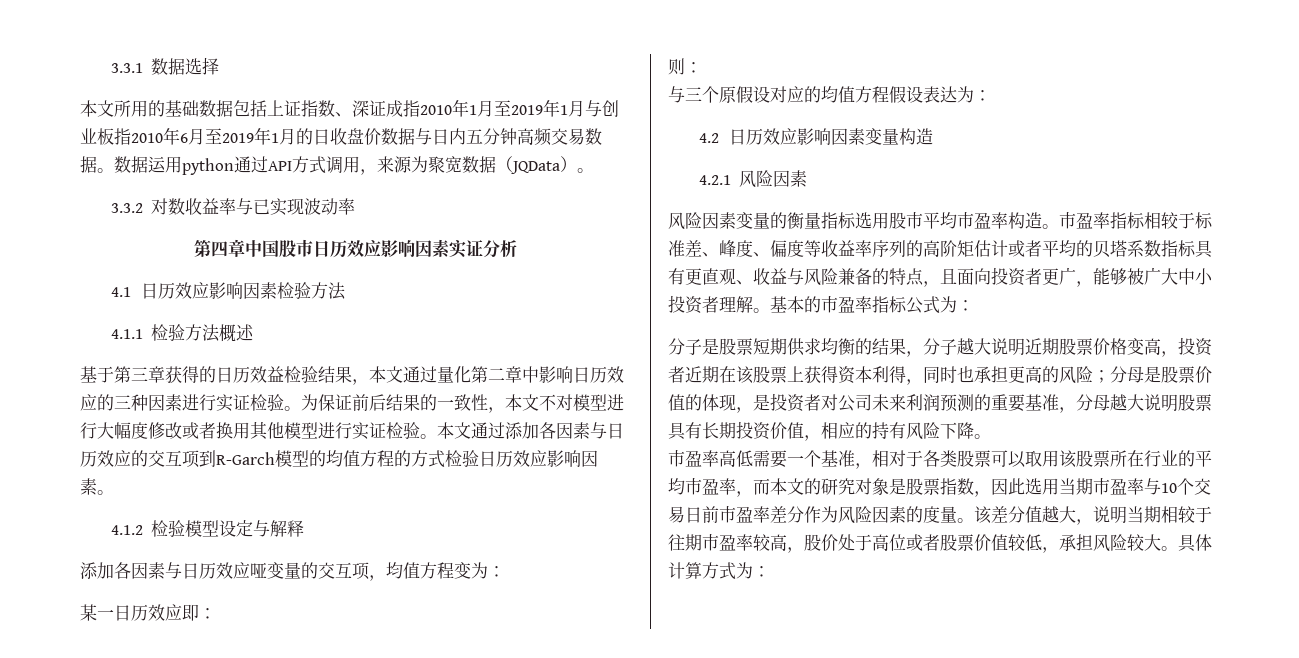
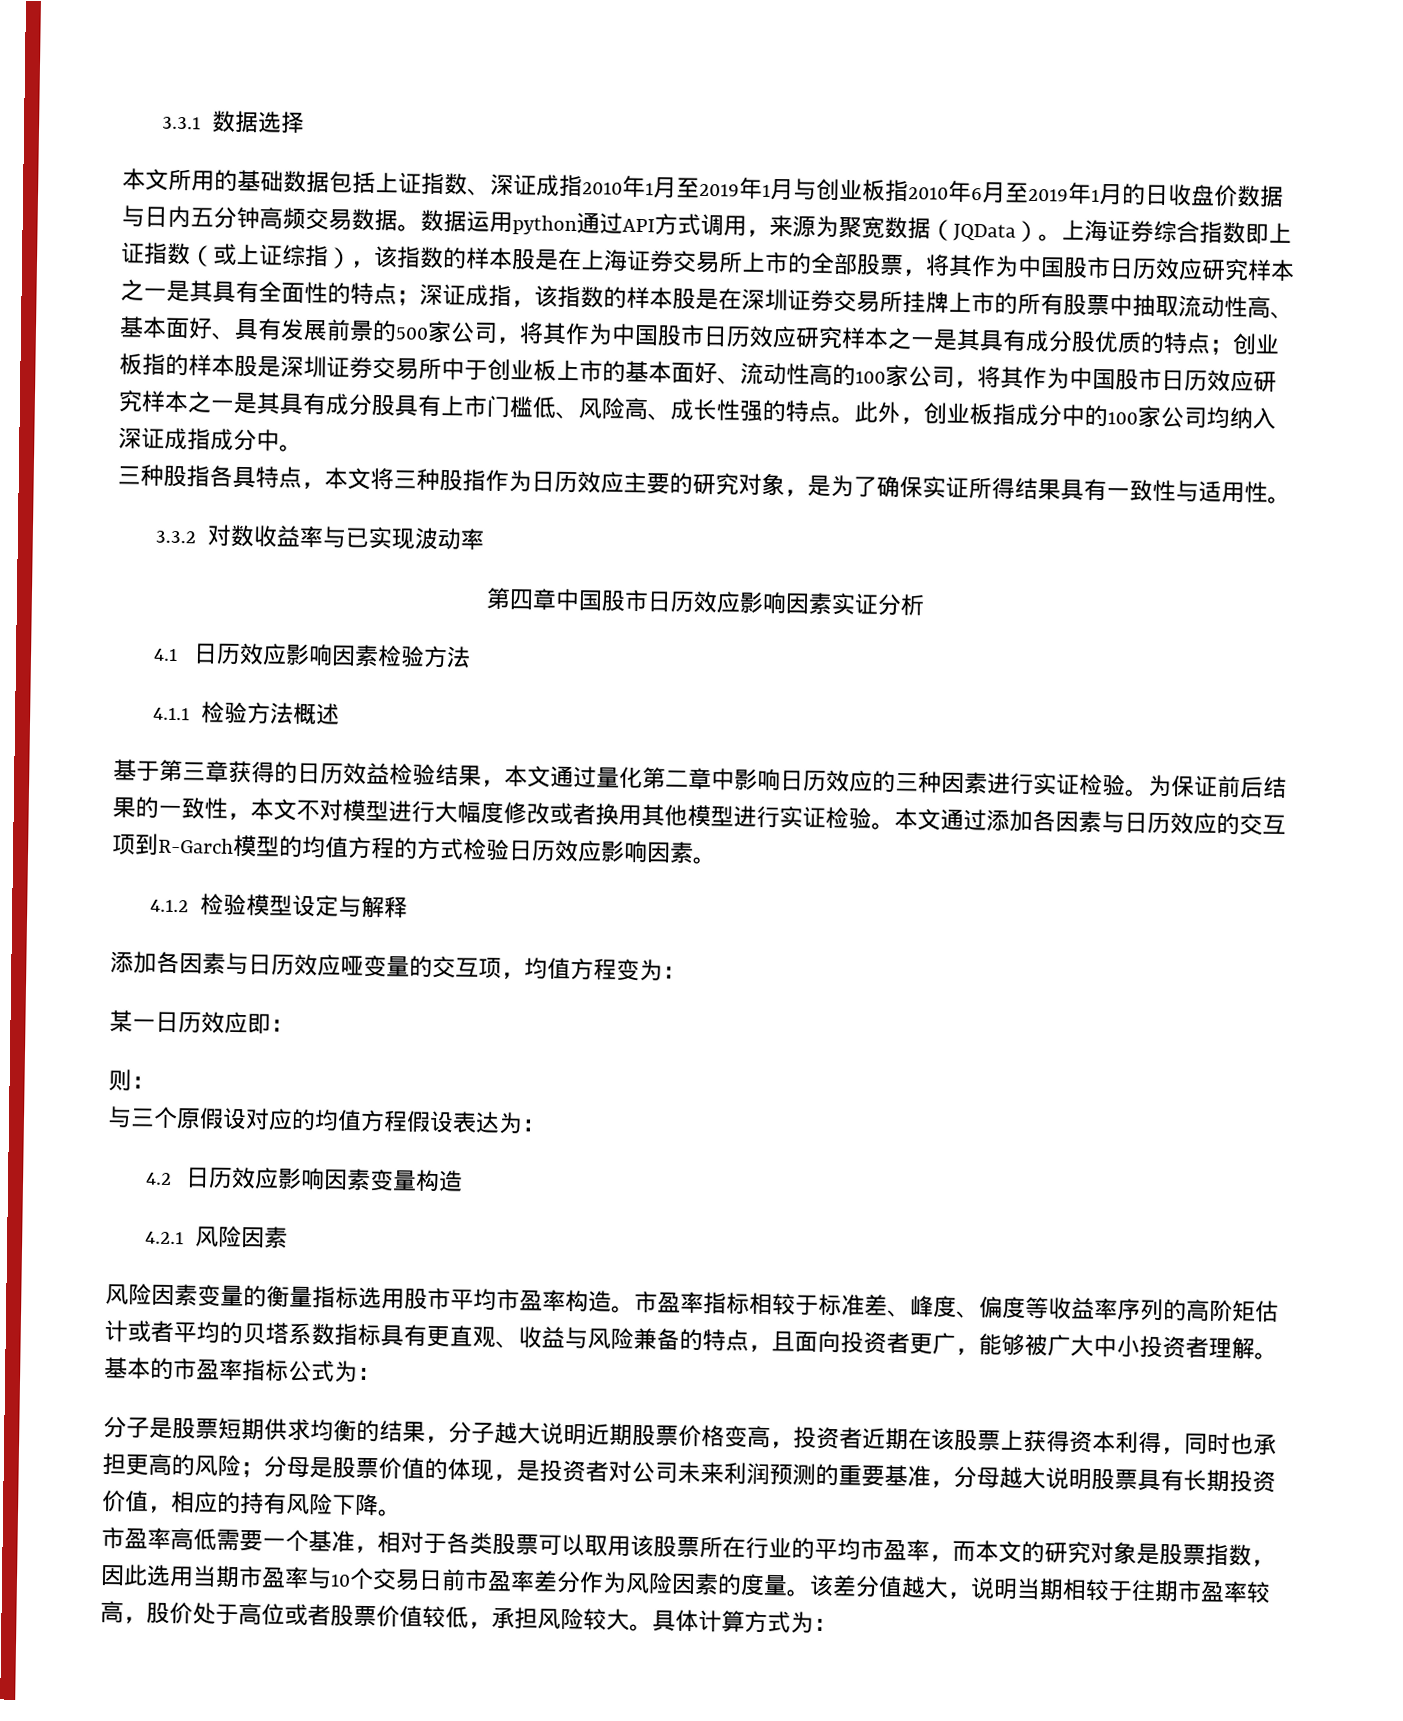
+ 上海证券综合指数即上证指数（或上证综指），该指数的样本股是在上海证券交易所上市的全部股票，将其作为中国股市日历效应研究样本之一是其具有全面性的特点；深证成指，该指数的样本股是在深圳证券交易所挂牌上市的所有股票中抽取流动性高、基本面好、具有发展前景的500家公司，将其作为中国股市日历效应研究样本之一是其具有成分股优质的特点；创业板指的样本股是深圳证券交易所中于创业板上市的基本面好、流动性高的100家公司，将其作为中国股市日历效应研究样本之一是其具有成分股具有上市门槛低、风险高、成长性强的特点。此外，创业板指成分中的100家公司均纳入深证成指成分中。
+ 三种股指各具特点，本文将三种股指作为日历效应主要的研究对象，是为了确保实证所得结果具有一致性与适用性。

